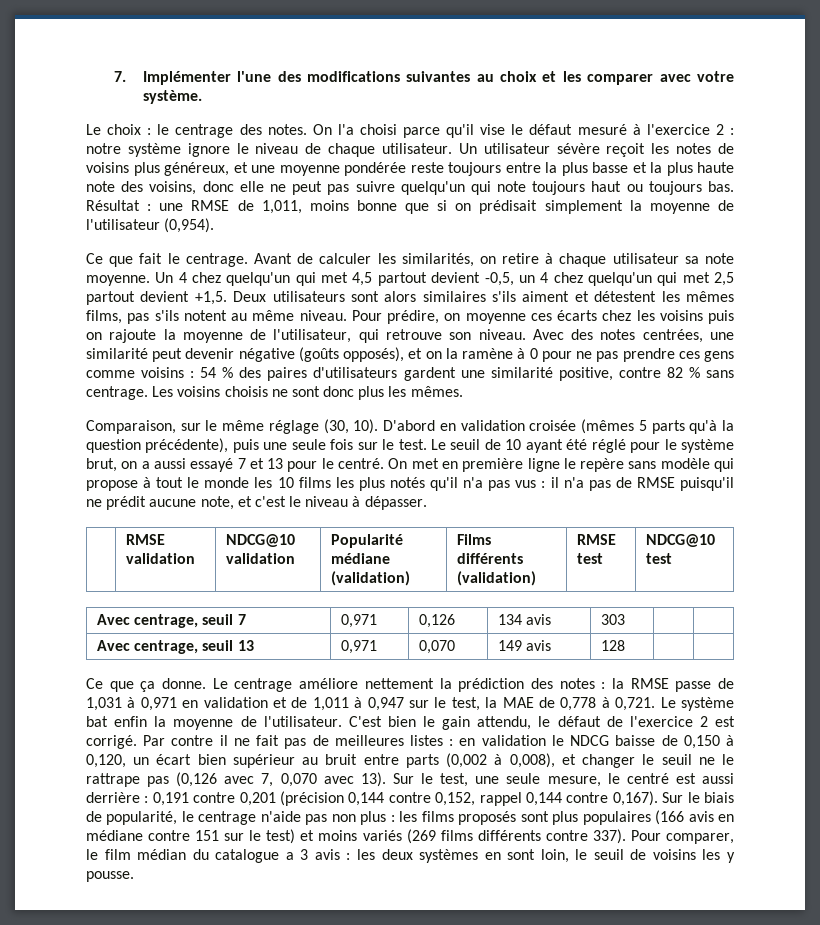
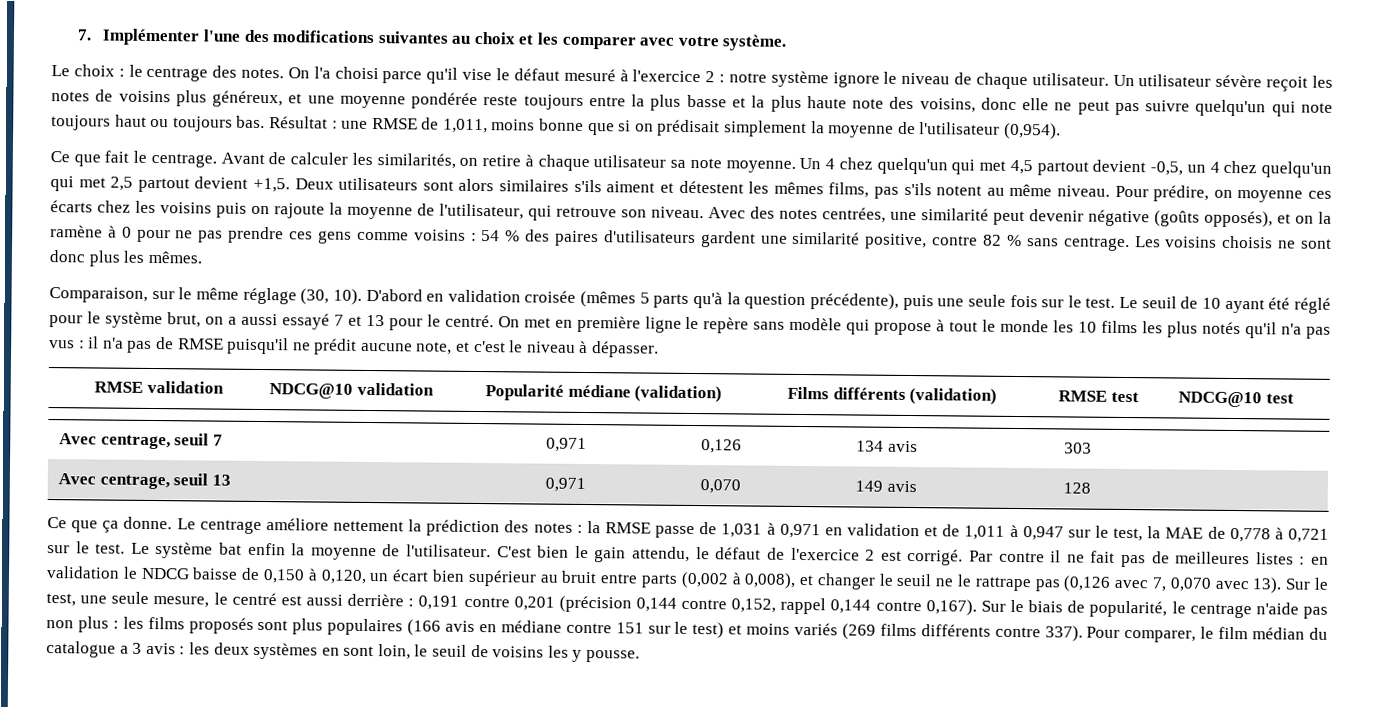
- Le centrage améliore nettement la prédiction des notes : la RMSE passe de 1,031 à 0,971 en validation et de 1,011 à 0,947 sur le test, la MAE de 0,778 à 0,721.
+ Le centrage améliore nettement la prédiction des notes : la RMSE passe de 1,031 à 0,971 en validation et de 1,011 à 0,947 sur le test, la MAE de 0,778 à 0,721 sur le test.

